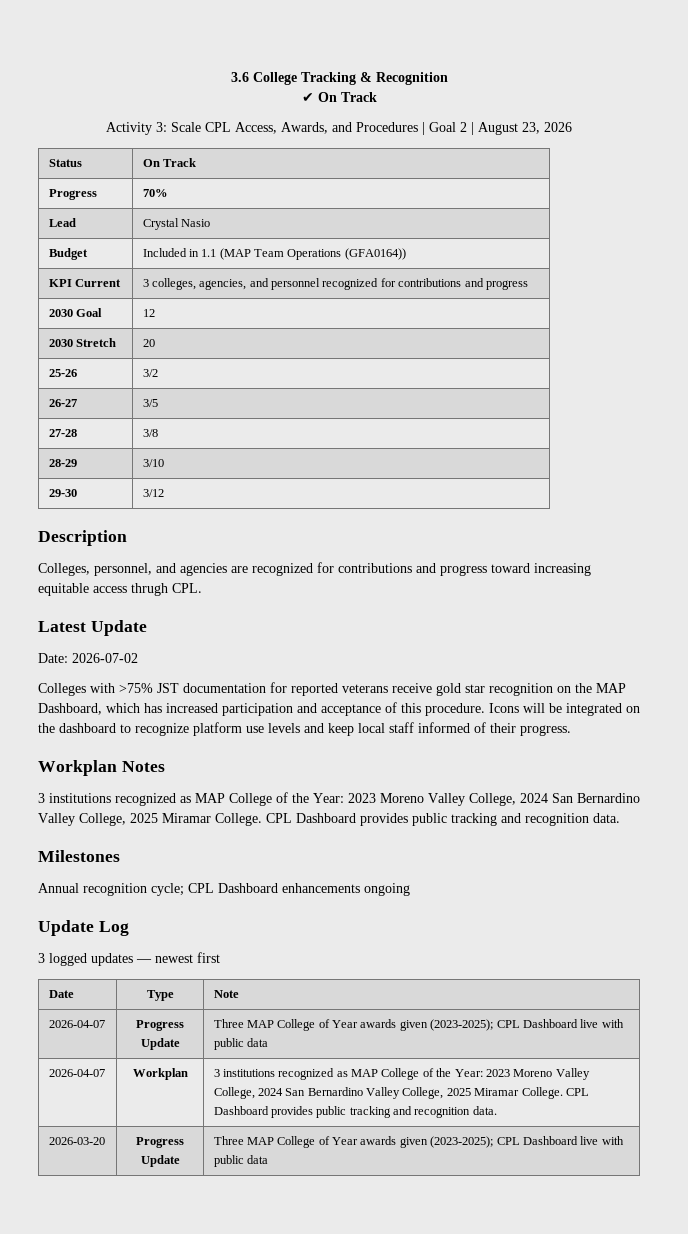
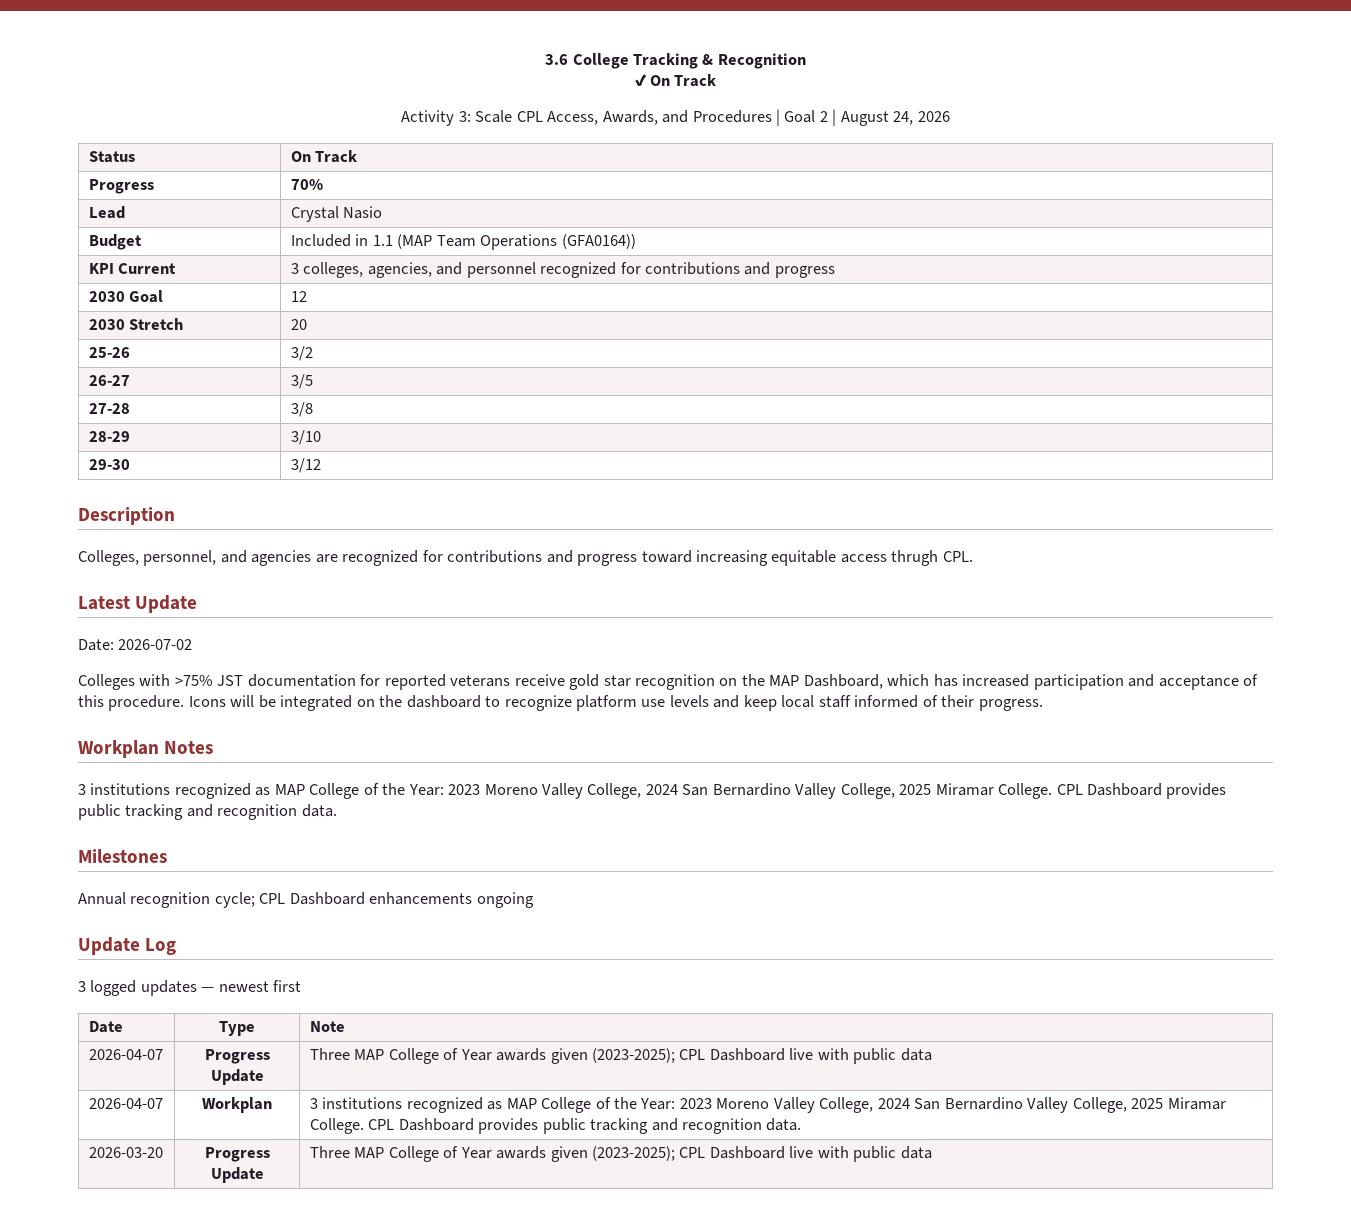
- Activity 3: Scale CPL Access, Awards, and Procedures | Goal 2 | August 23, 2026
+ Activity 3: Scale CPL Access, Awards, and Procedures | Goal 2 | August 24, 2026

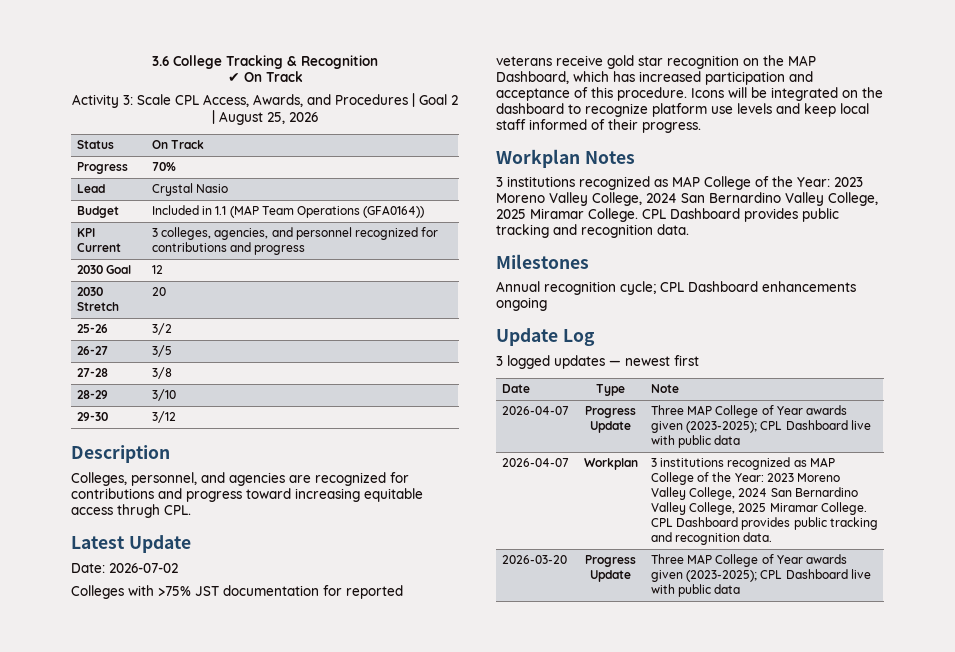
- Activity 3: Scale CPL Access, Awards, and Procedures | Goal 2 | August 24, 2026
+ Activity 3: Scale CPL Access, Awards, and Procedures | Goal 2 | August 25, 2026

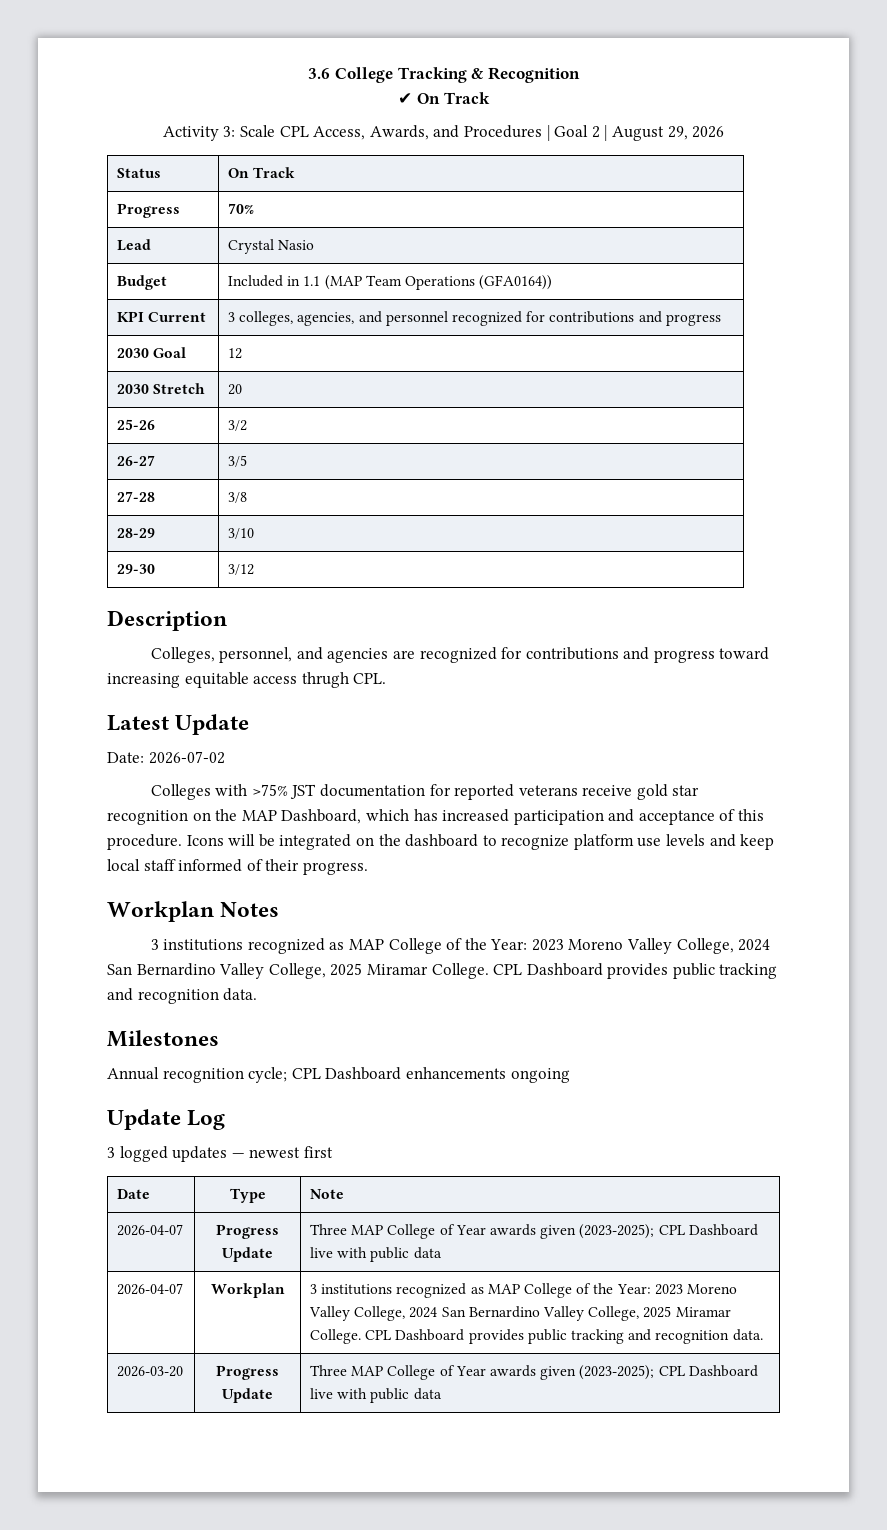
- Activity 3: Scale CPL Access, Awards, and Procedures | Goal 2 | August 25, 2026
+ Activity 3: Scale CPL Access, Awards, and Procedures | Goal 2 | August 29, 2026

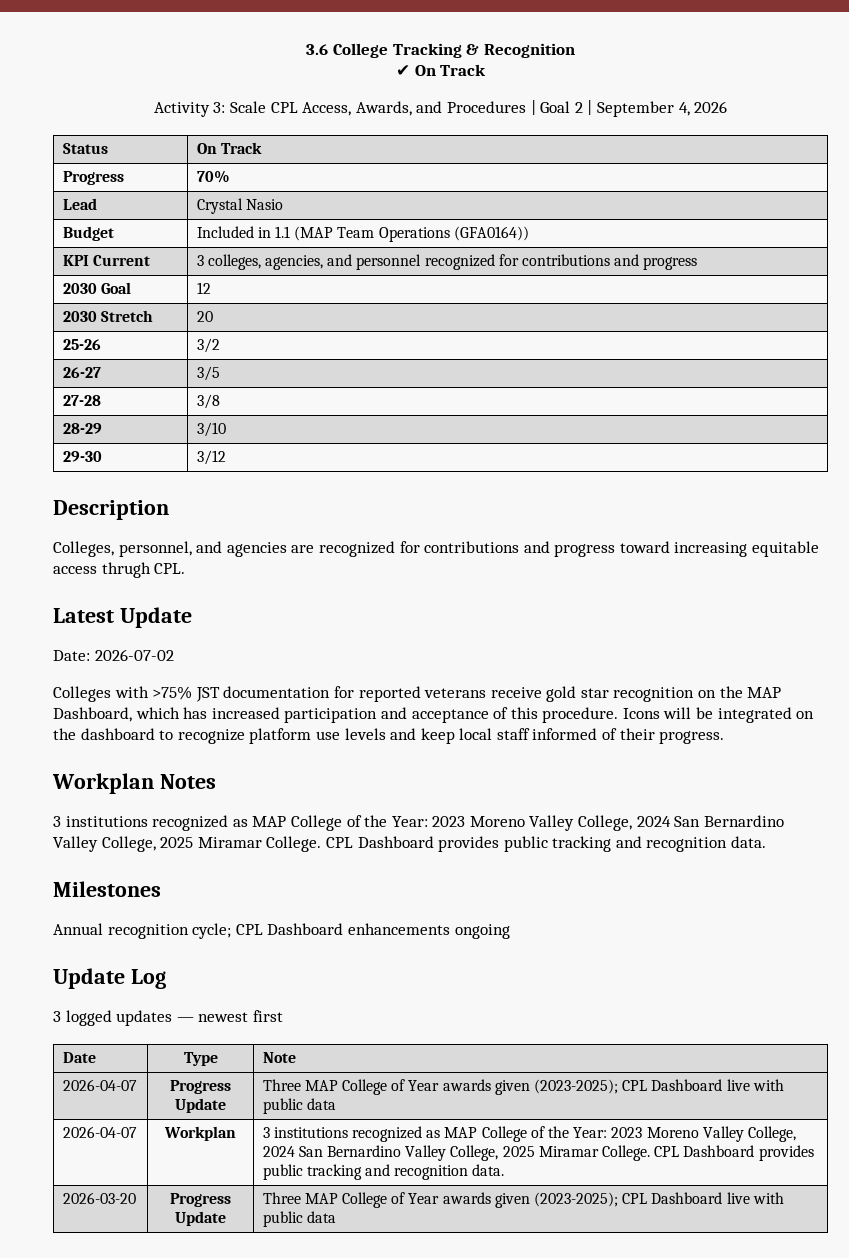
- Activity 3: Scale CPL Access, Awards, and Procedures | Goal 2 | August 29, 2026
+ Activity 3: Scale CPL Access, Awards, and Procedures | Goal 2 | September 4, 2026

